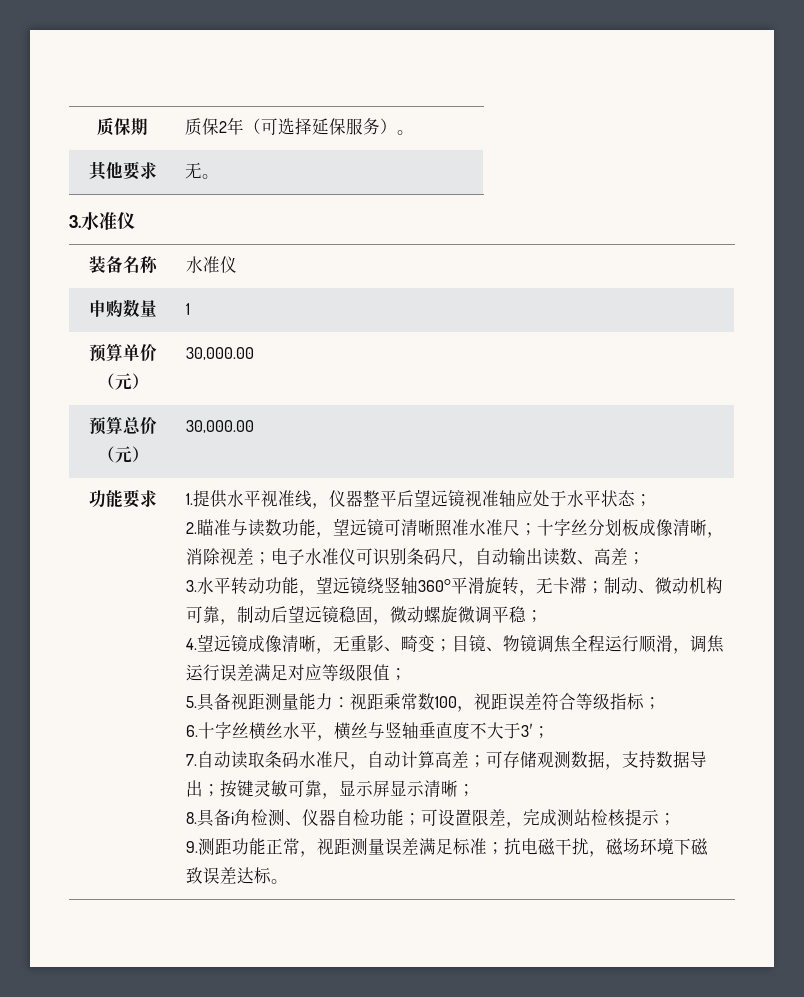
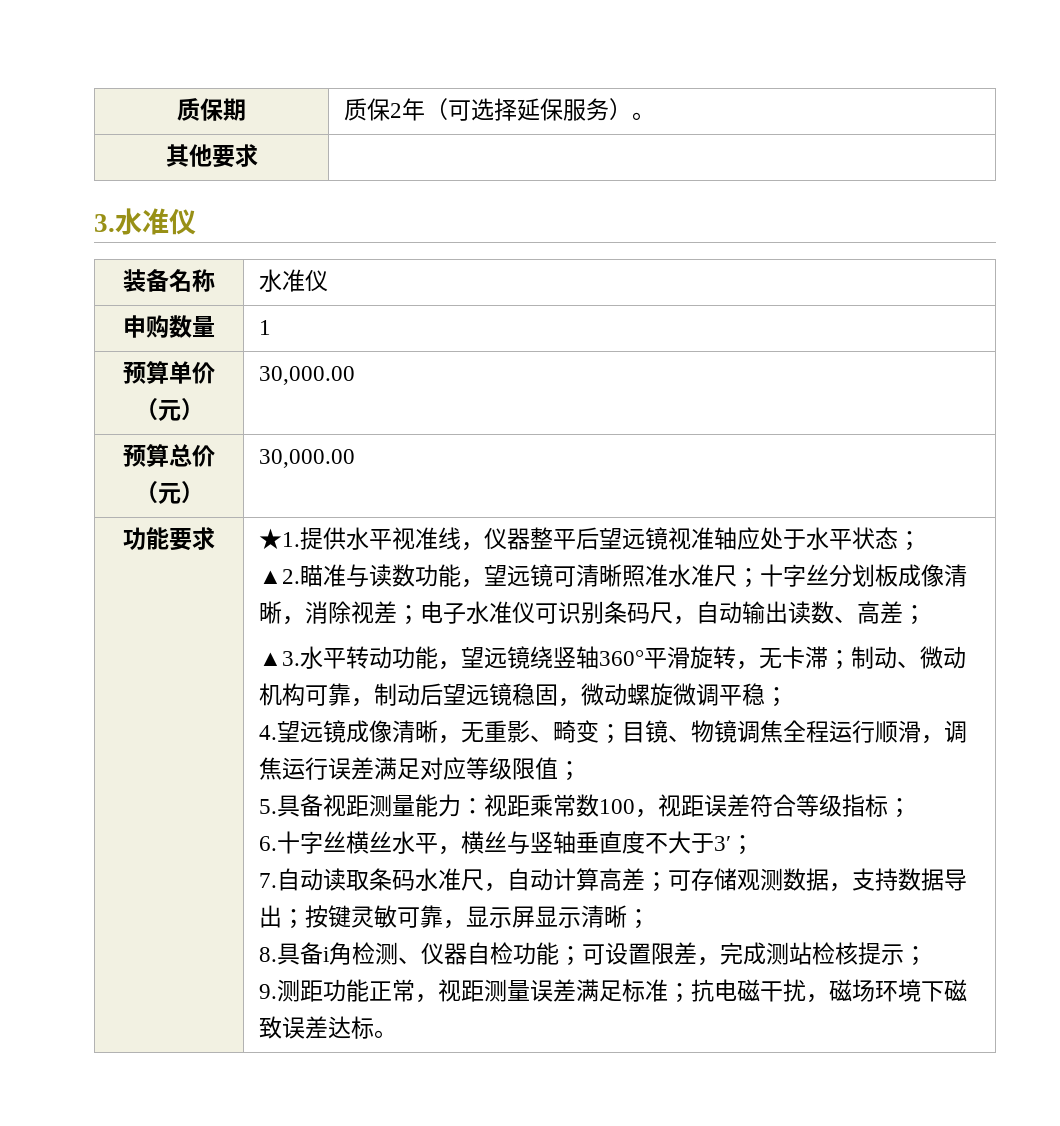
- 其他要求 | 无。
+ 其他要求 |
- 1.提供水平视准线，仪器整平后望远镜视准轴应处于水平状态；
+ ★1.提供水平视准线，仪器整平后望远镜视准轴应处于水平状态；
- 2.瞄准与读数功能，望远镜可清晰照准水准尺；十字丝分划板成像清晰，消除视差；电子水准仪可识别条码尺，自动输出读数、高差；
+ ▲2.瞄准与读数功能，望远镜可清晰照准水准尺；十字丝分划板成像清晰，消除视差；电子水准仪可识别条码尺，自动输出读数、高差；
- 3.水平转动功能，望远镜绕竖轴360°平滑旋转，无卡滞；制动、微动机构可靠，制动后望远镜稳固，微动螺旋微调平稳；
+ ▲3.水平转动功能，望远镜绕竖轴360°平滑旋转，无卡滞；制动、微动机构可靠，制动后望远镜稳固，微动螺旋微调平稳；

